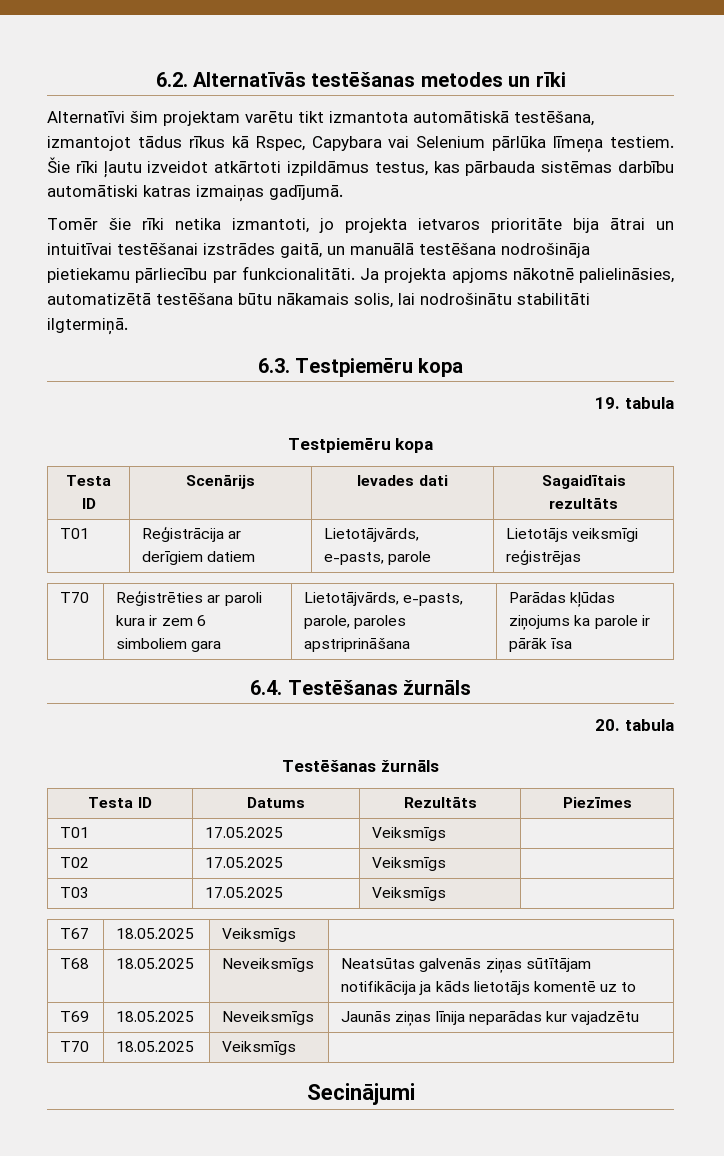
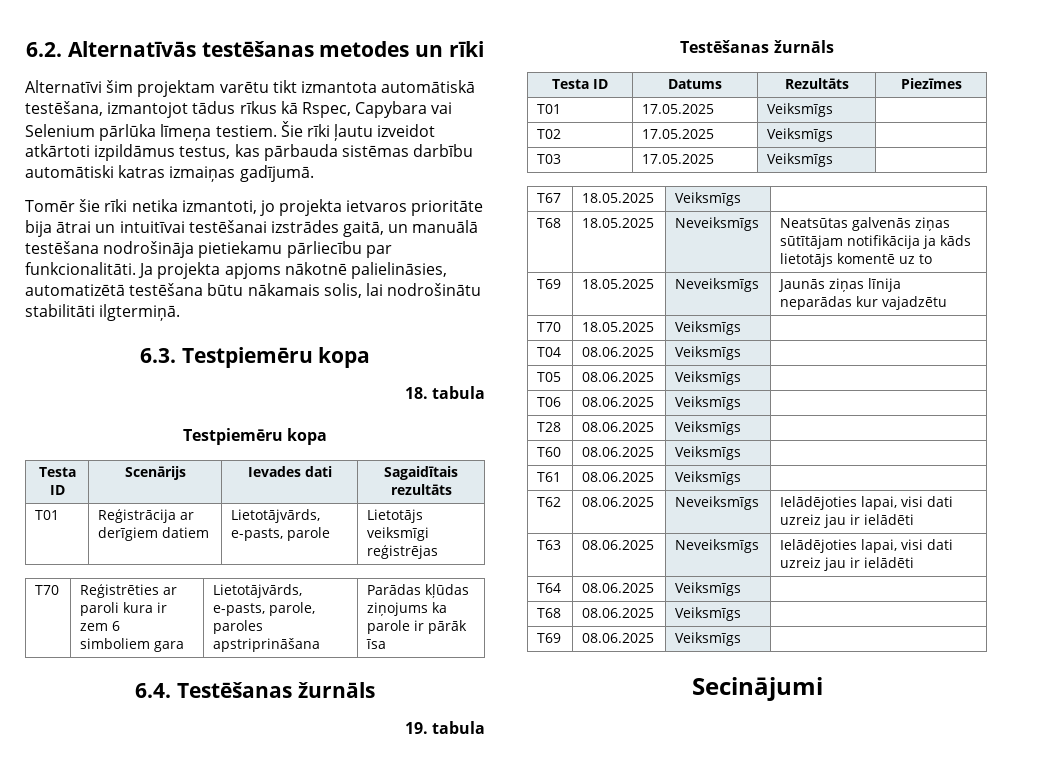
- 19. tabula
+ 18. tabula
- 20. tabula
+ 19. tabula
+ T04 | 08.06.2025 | Veiksmīgs |
+ T05 | 08.06.2025 | Veiksmīgs |
+ T06 | 08.06.2025 | Veiksmīgs |
+ T28 | 08.06.2025 | Veiksmīgs |
+ T60 | 08.06.2025 | Veiksmīgs |
+ T61 | 08.06.2025 | Veiksmīgs |
+ T62 | 08.06.2025 | Neveiksmīgs | Ielādējoties lapai, visi dati uzreiz jau ir ielādēti
+ T63 | 08.06.2025 | Neveiksmīgs | Ielādējoties lapai, visi dati uzreiz jau ir ielādēti
+ T64 | 08.06.2025 | Veiksmīgs |
+ T68 | 08.06.2025 | Veiksmīgs |
+ T69 | 08.06.2025 | Veiksmīgs |

